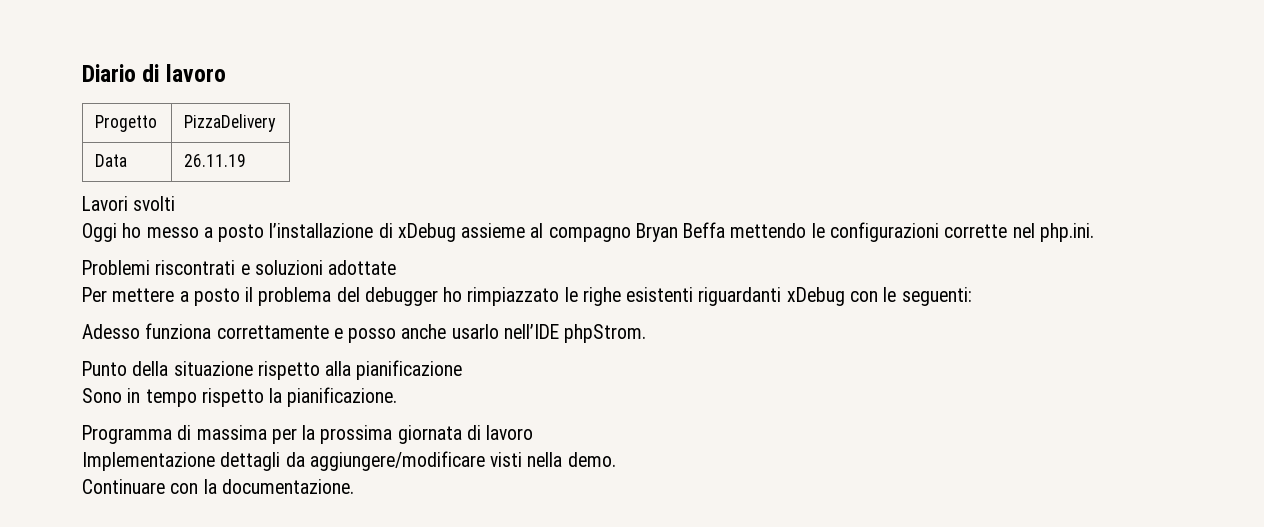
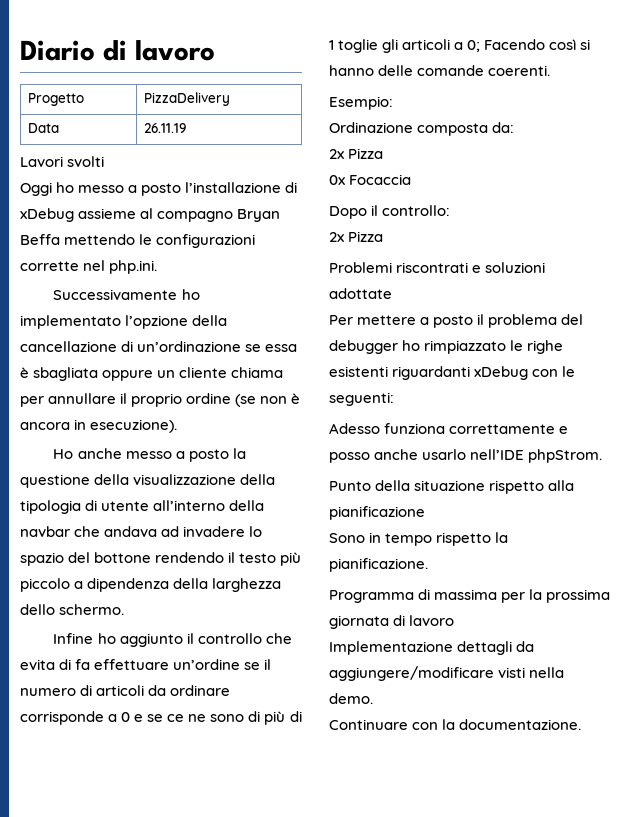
+ Successivamente ho implementato l’opzione della cancellazione di un’ordinazione se essa è sbagliata oppure un cliente chiama per annullare il proprio ordine (se non è ancora in esecuzione).
+ Ho anche messo a posto la questione della visualizzazione della tipologia di utente all’interno della navbar che andava ad invadere lo spazio del bottone rendendo il testo più piccolo a dipendenza della larghezza dello schermo.
+ Infine ho aggiunto il controllo che evita di fa effettuare un’ordine se il numero di articoli da ordinare corrisponde a 0 e se ce ne sono di più di 1 toglie gli articoli a 0; Facendo così si hanno delle comande coerenti.
+ Esempio:
+ Ordinazione composta da:
+ 2x Pizza
+ 0x Focaccia
+ Dopo il controllo:
+ 2x Pizza

